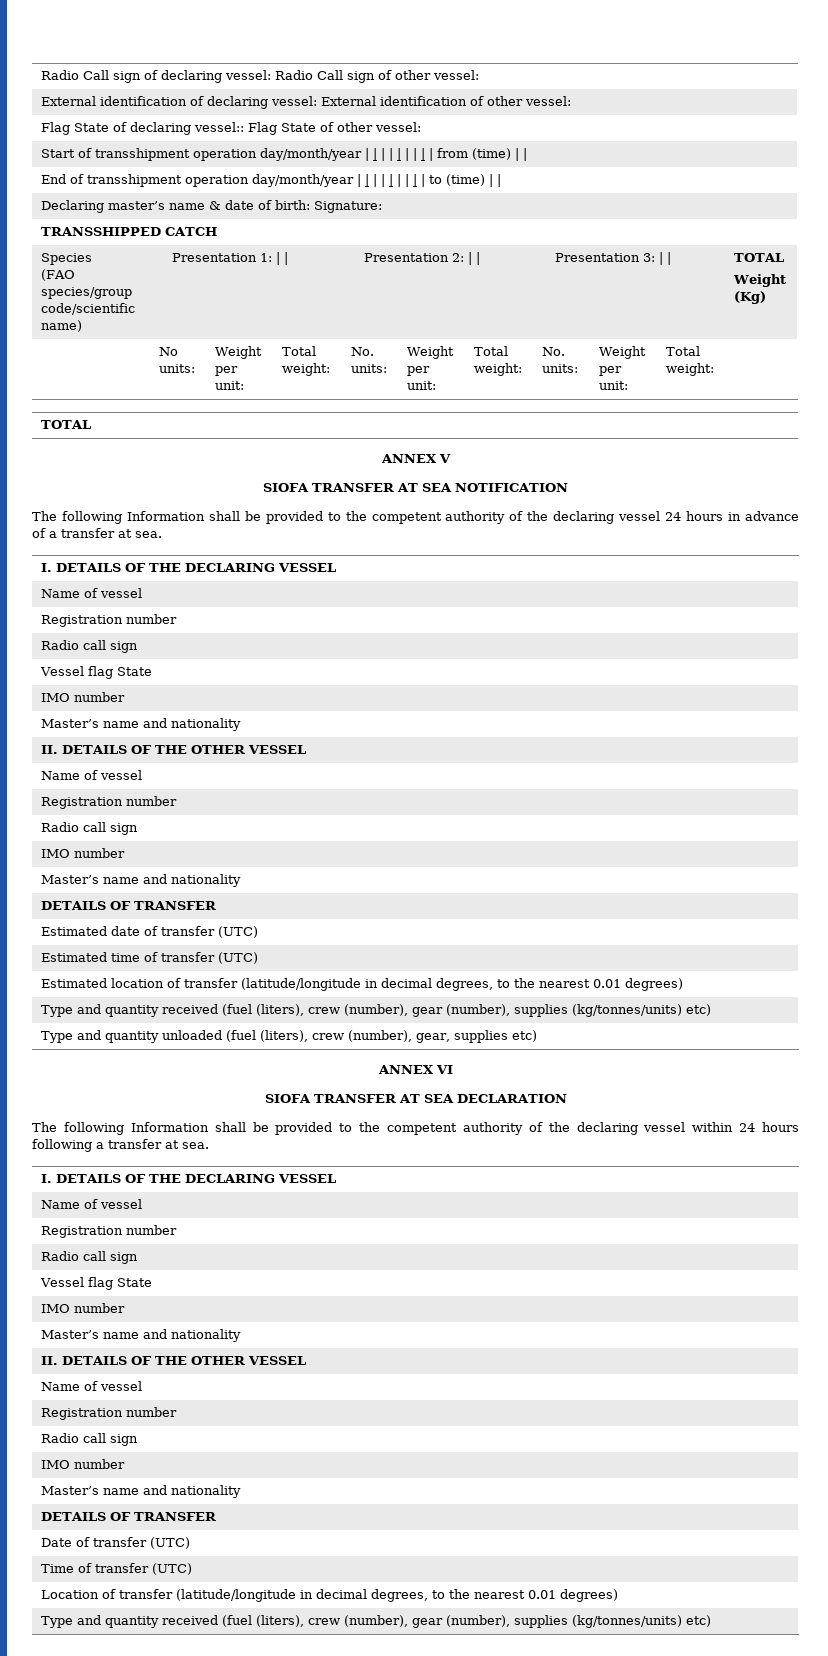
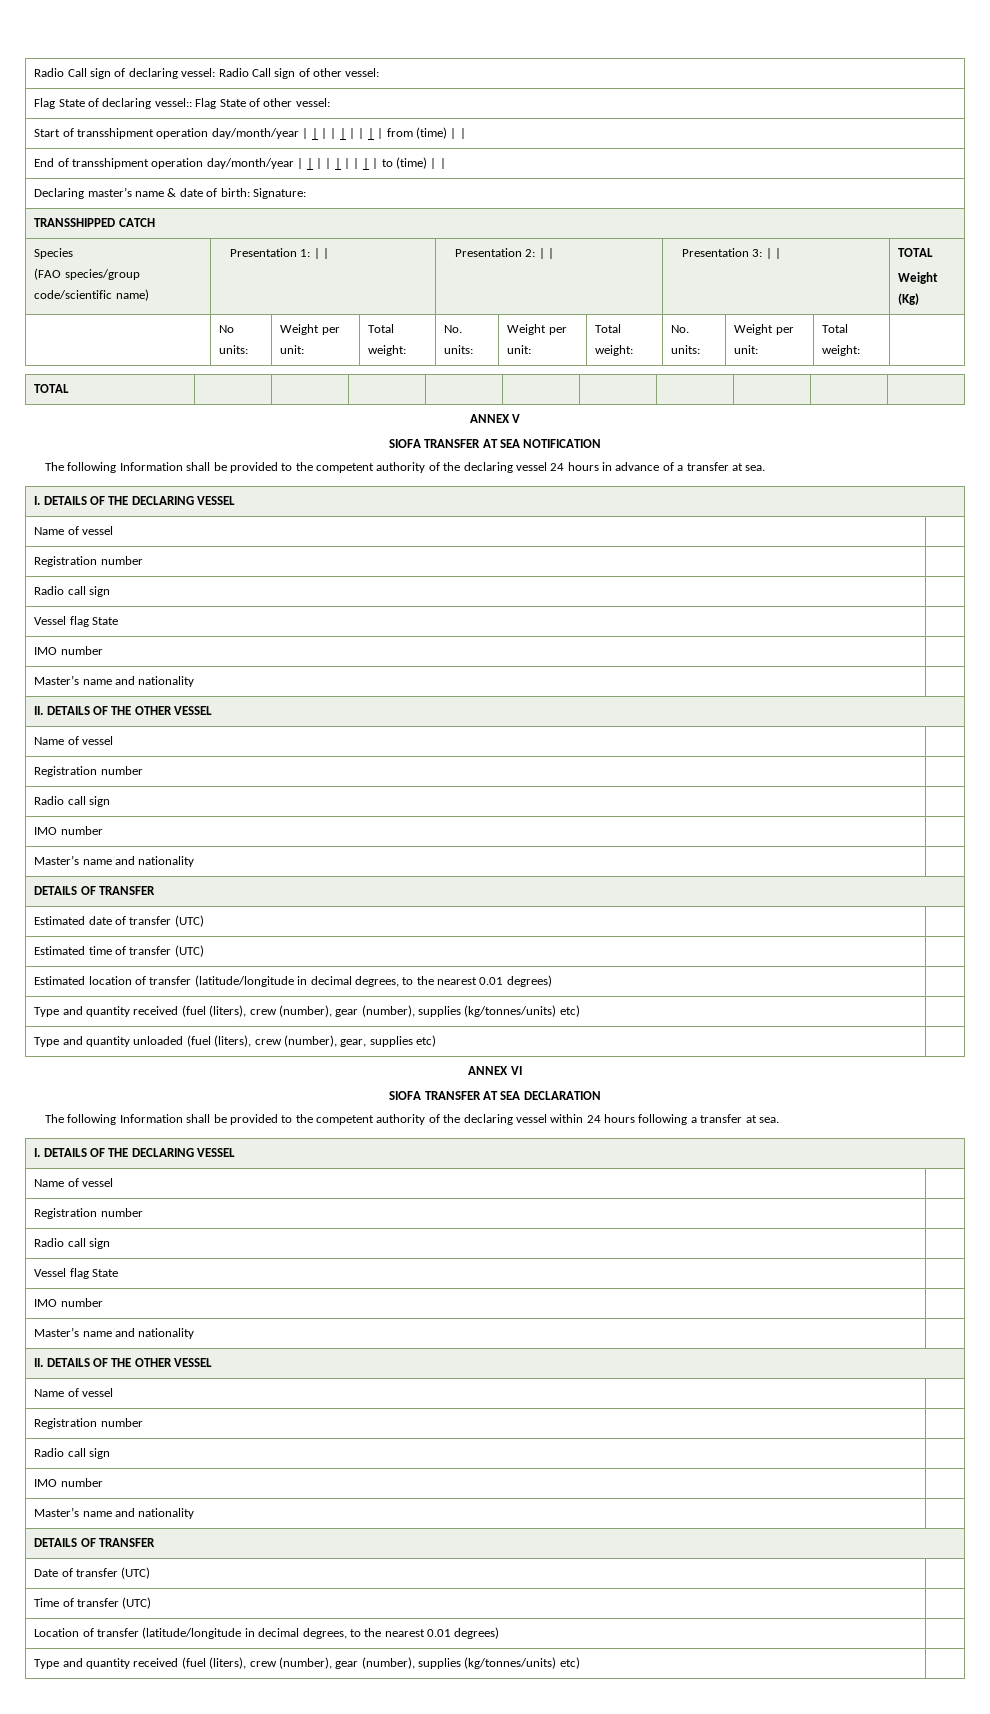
- External identification of declaring vessel: External identification of other vessel:

